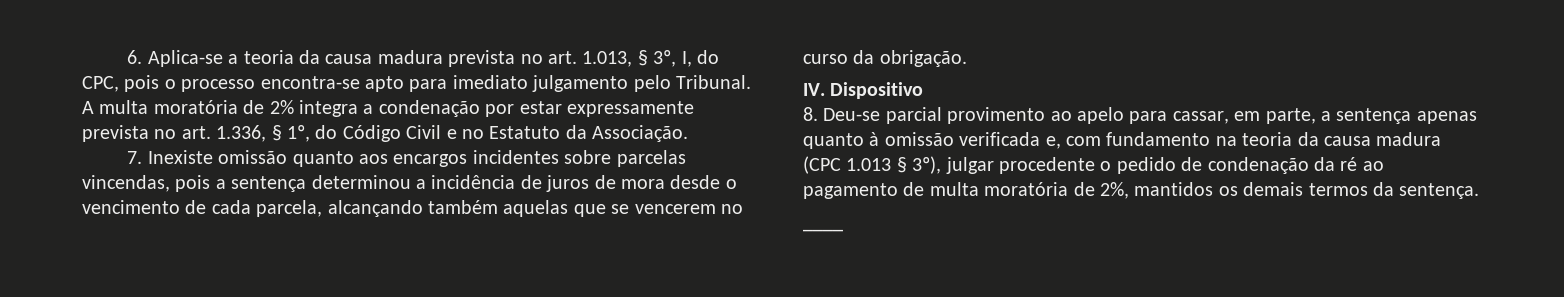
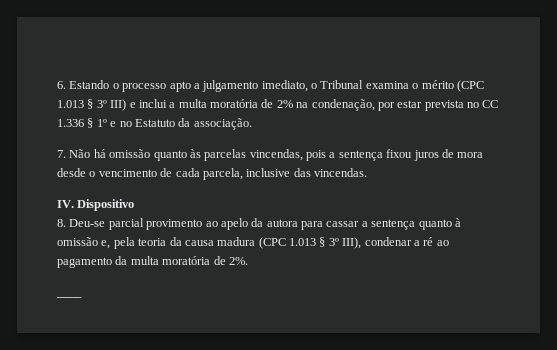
- 6. Aplica-se a teoria da causa madura prevista no art. 1.013, § 3º, I, do CPC, pois o processo encontra-se apto para imediato julgamento pelo Tribunal. A multa moratória de 2% integra a condenação por estar expressamente prevista no art. 1.336, § 1º, do Código Civil e no Estatuto da Associação.
+ 6. Estando o processo apto a julgamento imediato, o Tribunal examina o mérito (CPC 1.013 § 3º III) e inclui a multa moratória de 2% na condenação, por estar prevista no CC 1.336 § 1º e no Estatuto da associação.
- 7. Inexiste omissão quanto aos encargos incidentes sobre parcelas vincendas, pois a sentença determinou a incidência de juros de mora desde o vencimento de cada parcela, alcançando também aquelas que se vencerem no curso da obrigação.
+ 7. Não há omissão quanto às parcelas vincendas, pois a sentença fixou juros de mora desde o vencimento de cada parcela, inclusive das vincendas.
- 8. Deu-se parcial provimento ao apelo para cassar, em parte, a sentença apenas quanto à omissão verificada e, com fundamento na teoria da causa madura (CPC 1.013 § 3º), julgar procedente o pedido de condenação da ré ao pagamento de multa moratória de 2%, mantidos os demais termos da sentença.
+ 8. Deu-se parcial provimento ao apelo da autora para cassar a sentença quanto à omissão e, pela teoria da causa madura (CPC 1.013 § 3º III), condenar a ré ao pagamento da multa moratória de 2%.

